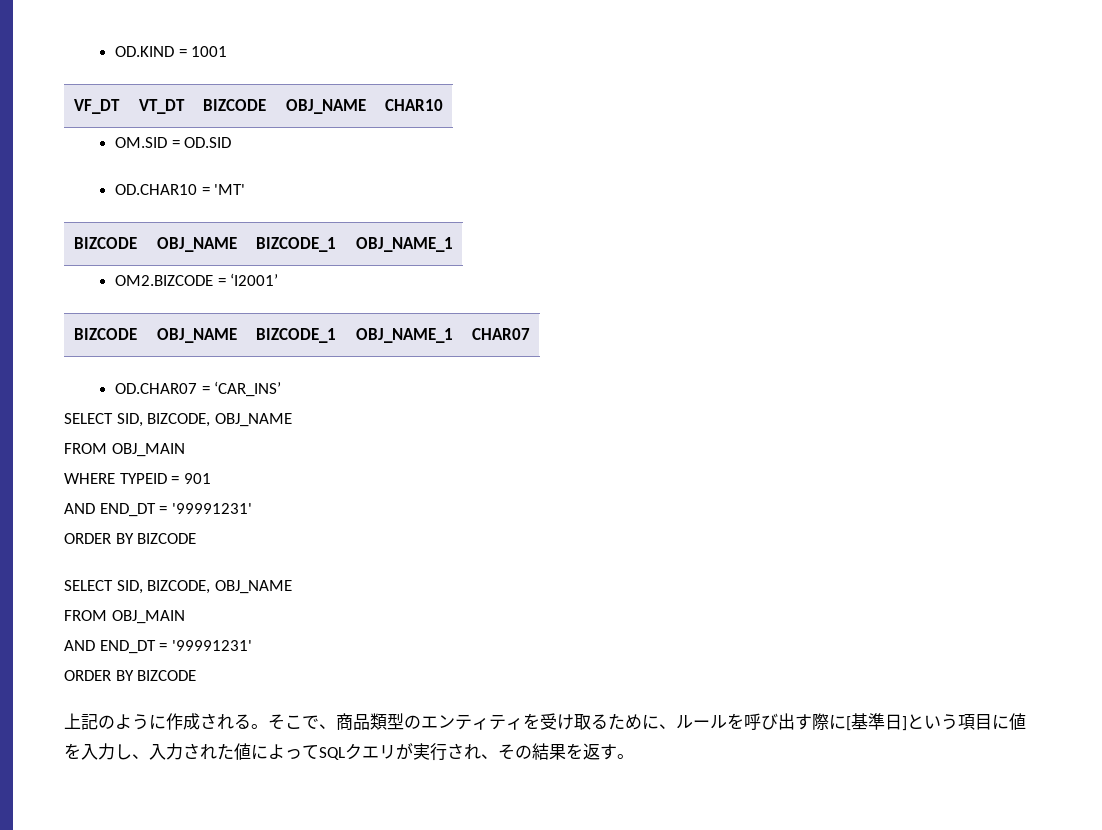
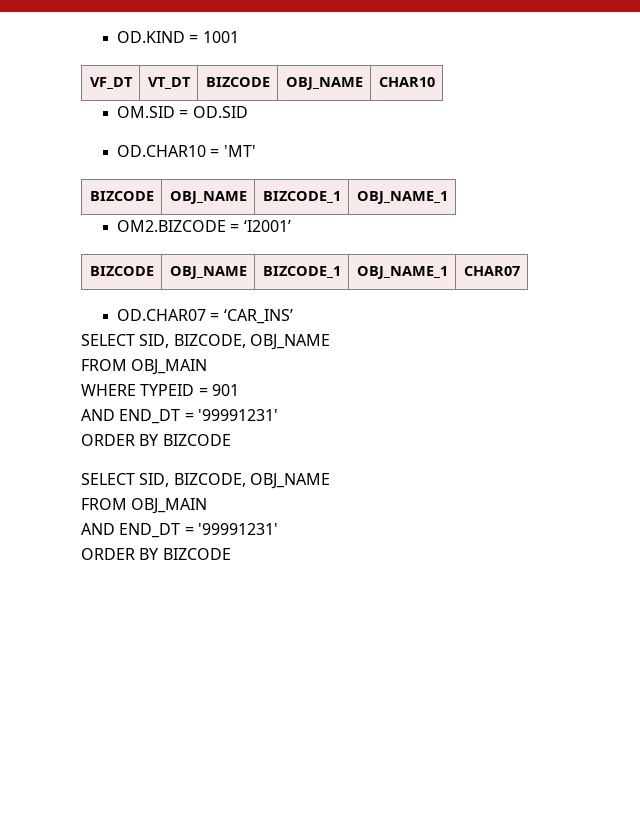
- 上記のように作成される。そこで、商品類型のエンティティを受け取るために、ルールを呼び出す際に[基準日]という項目に値を入力し、入力された値によってSQLクエリが実行され、その結果を返す。

